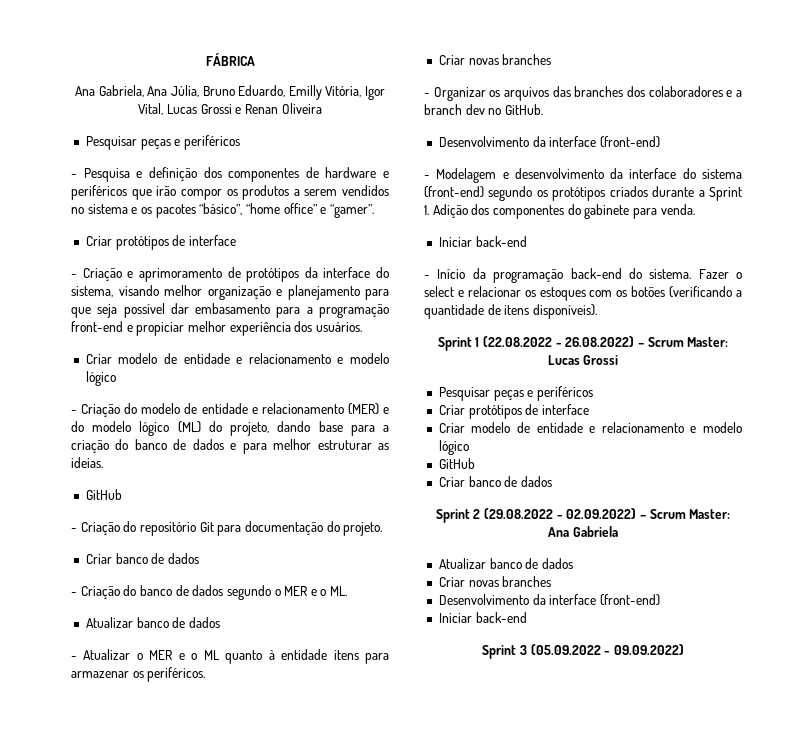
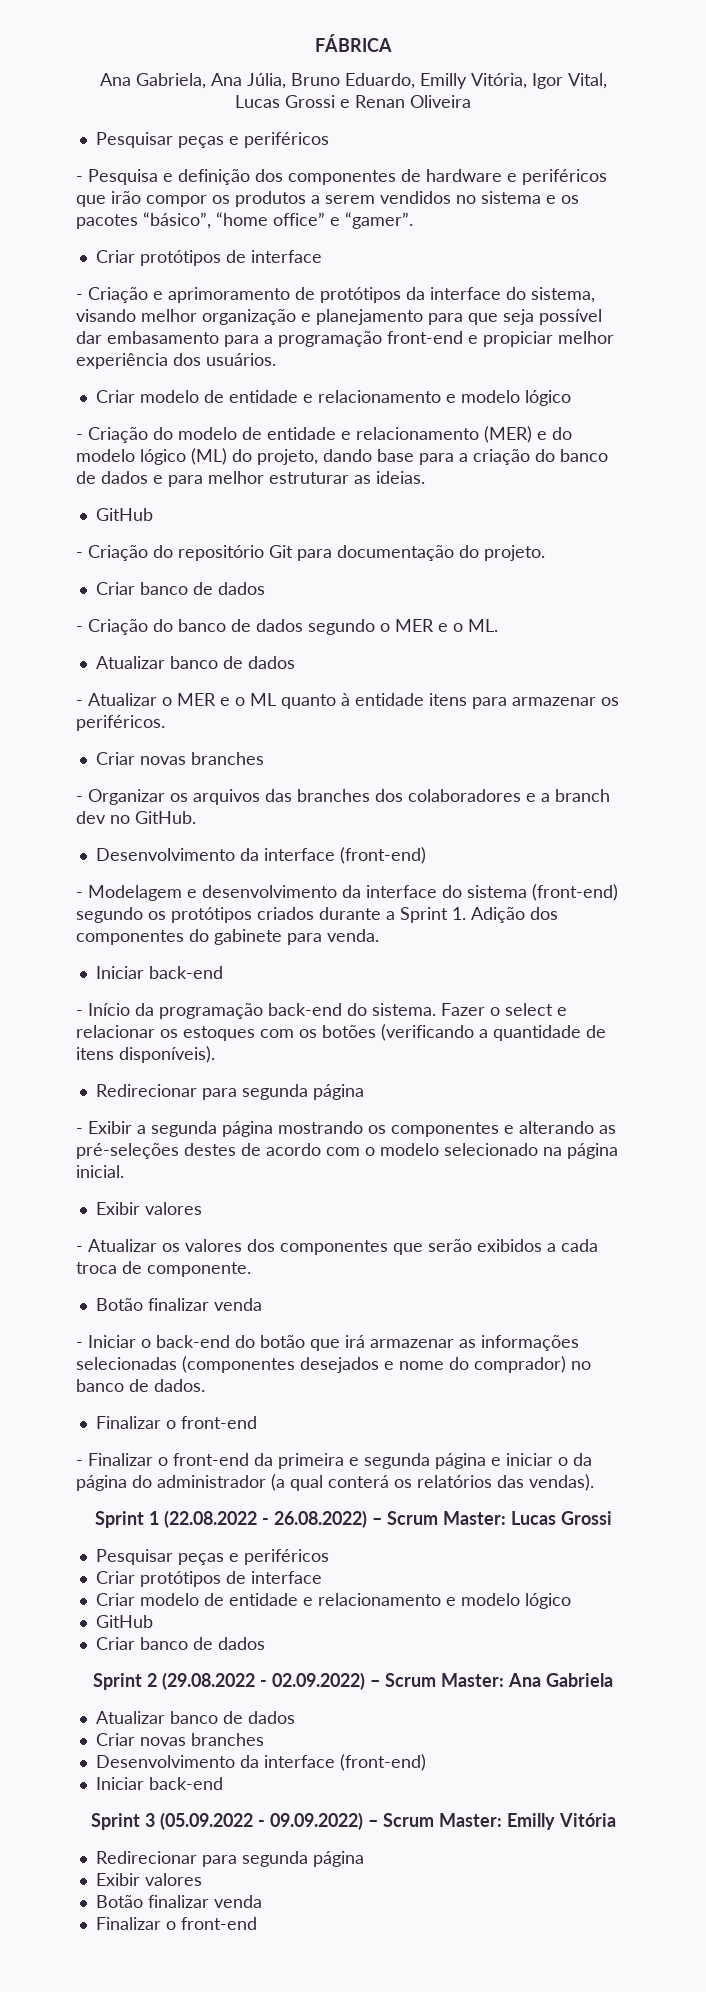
  Fazer o select e relacionar os estoques com os botões (verificando a quantidade de itens disponíveis).
+ Redirecionar para segunda página
+ - Exibir a segunda página mostrando os componentes e alterando as pré-seleções destes de acordo com o modelo selecionado na página inicial.
+ Exibir valores
+ - Atualizar os valores dos componentes que serão exibidos a cada troca de componente.
+ Botão finalizar venda
+ - Iniciar o back-end do botão que irá armazenar as informações selecionadas (componentes desejados e nome do comprador) no banco de dados.
+ Finalizar o front-end
+ - Finalizar o front-end da primeira e segunda página e iniciar o da página do administrador (a qual conterá os relatórios das vendas).
- Sprint 3 (05.09.2022 - 09.09.2022)
+ Sprint 3 (05.09.2022 - 09.09.2022) – Scrum Master: Emilly Vitória
+ Redirecionar para segunda página
+ Exibir valores
+ Botão finalizar venda
+ Finalizar o front-end

